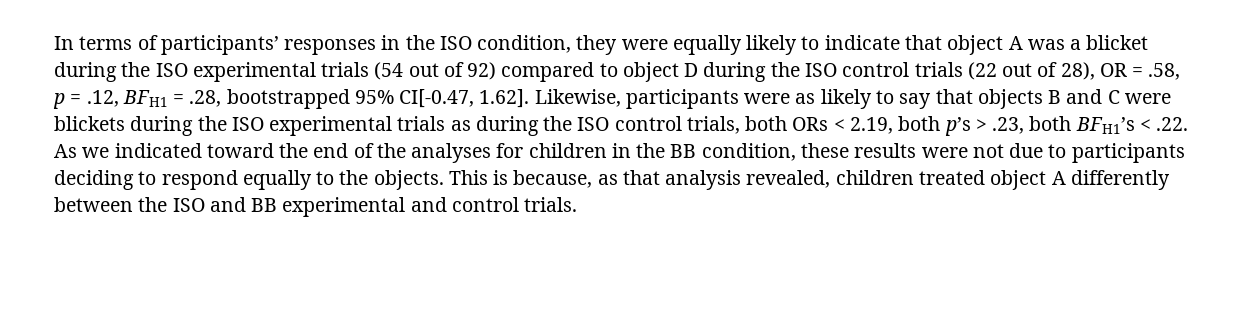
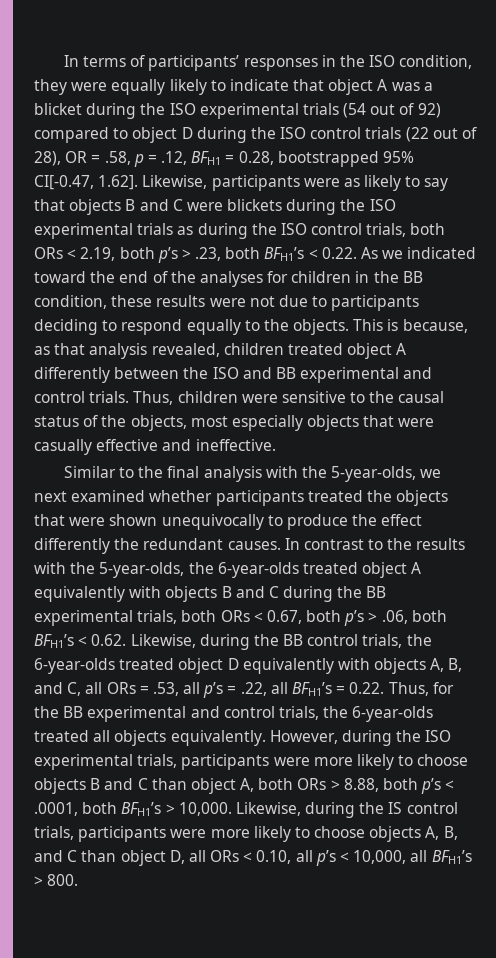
- In terms of participants’ responses in the ISO condition, they were equally likely to indicate that object A was a blicket during the ISO experimental trials (54 out of 92) compared to object D during the ISO control trials (22 out of 28), OR = .58, p = .12, BFH1 = .28, bootstrapped 95% CI[-0.47, 1.62]. Likewise, participants were as likely to say that objects B and C were blickets during the ISO experimental trials as during the ISO control trials, both ORs < 2.19, both p’s > .23, both BFH1’s < .22. As we indicated toward the end of the analyses for children in the BB condition, these results were not due to participants deciding to respond equally to the objects.
+ In terms of participants’ responses in the ISO condition, they were equally likely to indicate that object A was a blicket during the ISO experimental trials (54 out of 92) compared to object D during the ISO control trials (22 out of 28), OR = .58, p = .12, BFH1 = 0.28, bootstrapped 95% CI[-0.47, 1.62]. Likewise, participants were as likely to say that objects B and C were blickets during the ISO experimental trials as during the ISO control trials, both ORs < 2.19, both p’s > .23, both BFH1’s < 0.22. As we indicated toward the end of the analyses for children in the BB condition, these results were not due to participants deciding to respond equally to the objects.
+ Thus, children were sensitive to the causal status of the objects, most especially objects that were casually effective and ineffective.
+ Similar to the final analysis with the 5-year-olds, we next examined whether participants treated the objects that were shown unequivocally to produce the effect differently the redundant causes. In contrast to the results with the 5-year-olds, the 6-year-olds treated object A equivalently with objects B and C during the BB experimental trials, both ORs < 0.67, both p’s > .06, both BFH1’s < 0.62. Likewise, during the BB control trials, the 6-year-olds treated object D equivalently with objects A, B, and C, all ORs = .53, all p’s = .22, all BFH1’s = 0.22. Thus, for the BB experimental and control trials, the 6-year-olds treated all objects equivalently. However, during the ISO experimental trials, participants were more likely to choose objects B and C than object A, both ORs > 8.88, both p’s < .0001, both BFH1’s > 10,000. Likewise, during the IS control trials, participants were more likely to choose objects A, B, and C than object D, all ORs < 0.10, all p’s < 10,000, all BFH1’s > 800.

